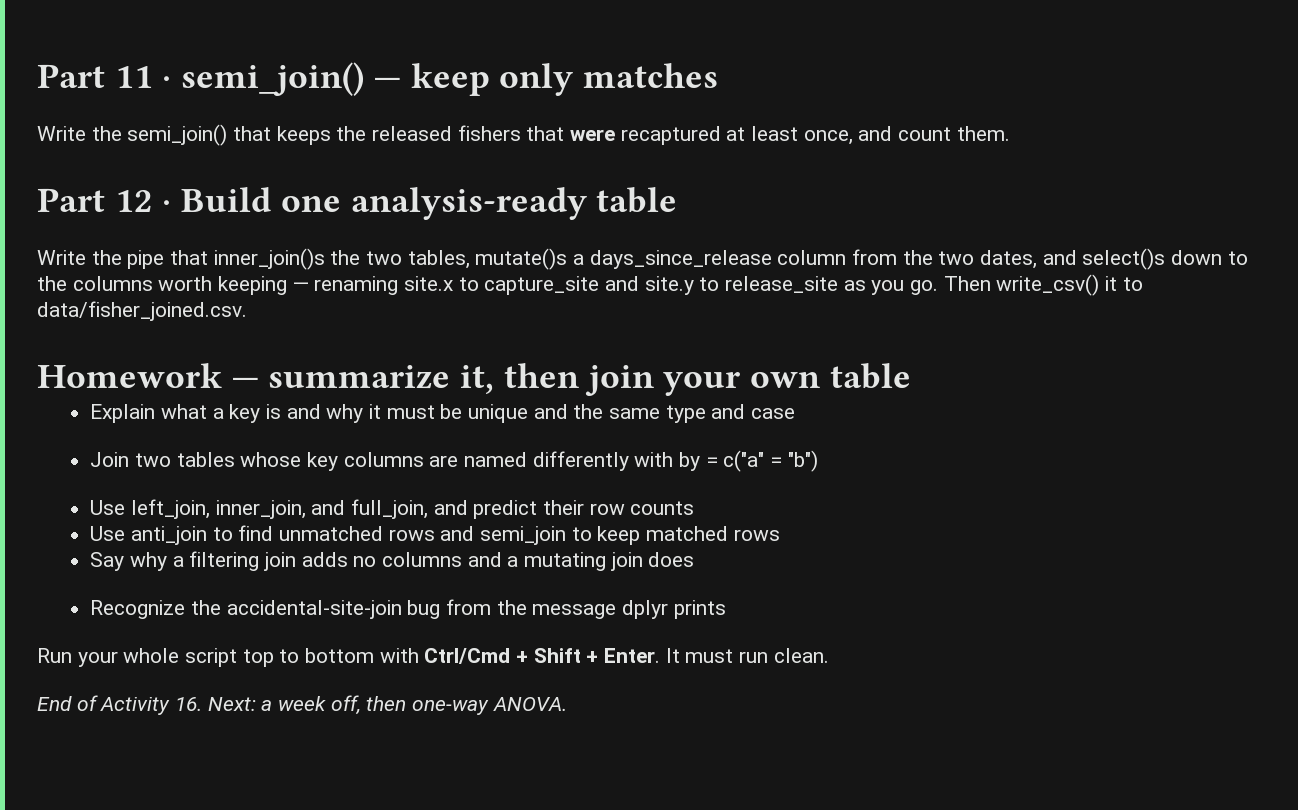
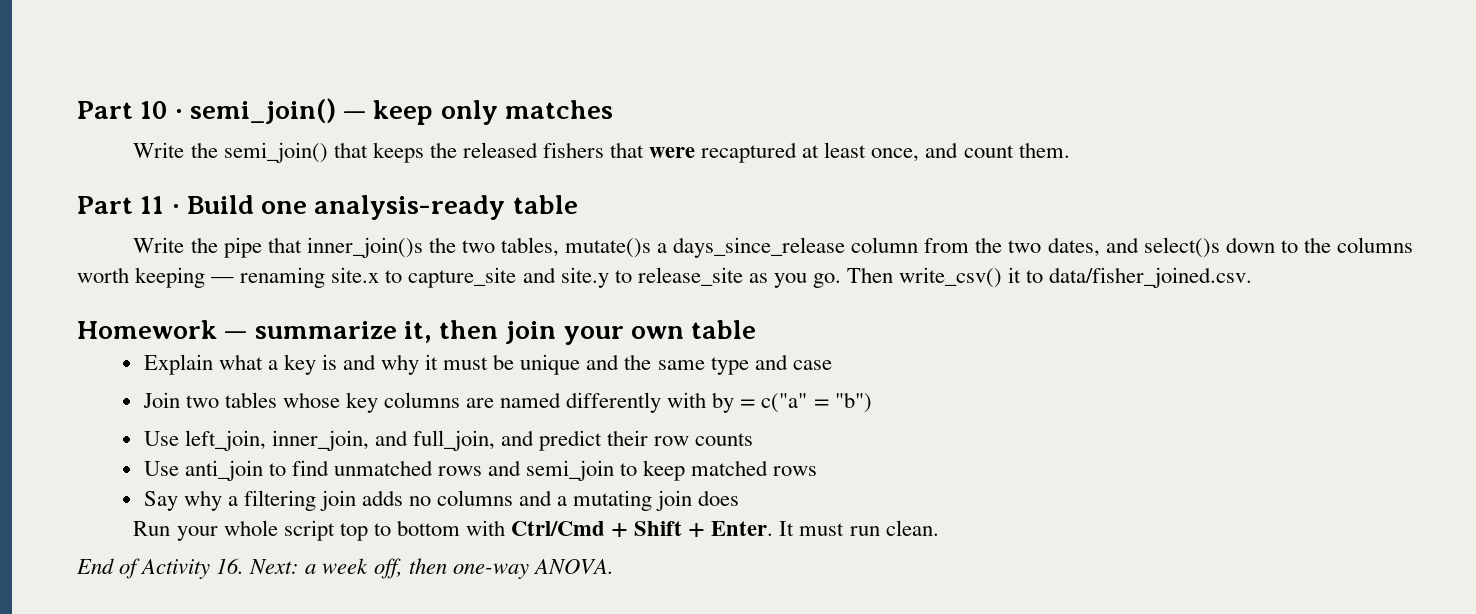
- Part 11 · semi_join() — keep only matches
+ Part 10 · semi_join() — keep only matches
- Part 12 · Build one analysis-ready table
+ Part 11 · Build one analysis-ready table
- Recognize the accidental-site-join bug from the message dplyr prints

